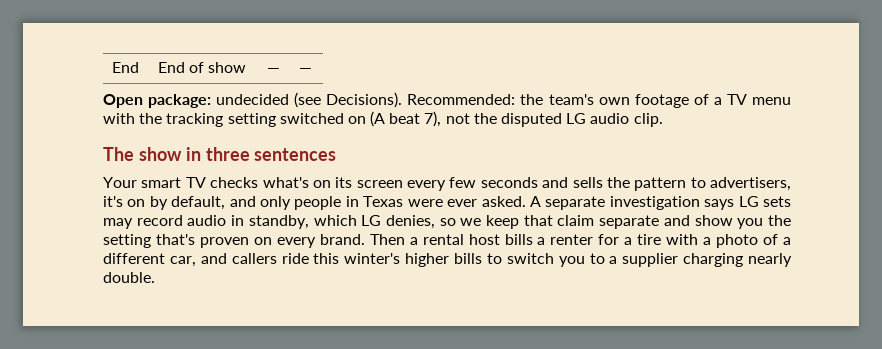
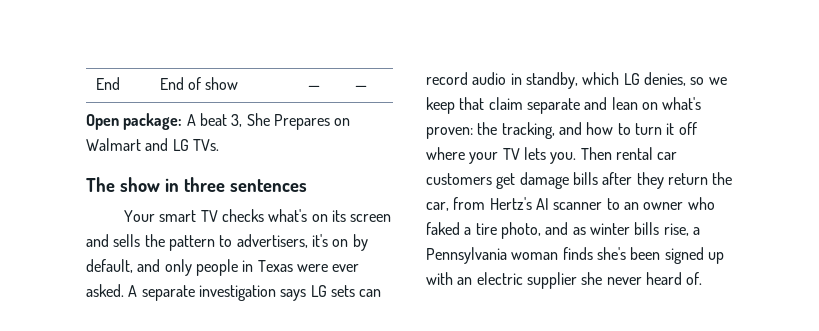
- Open package: undecided (see Decisions). Recommended: the team's own footage of a TV menu with the tracking setting switched on (A beat 7), not the disputed LG audio clip.
+ Open package: A beat 3, She Prepares on Walmart and LG TVs.
- Your smart TV checks what's on its screen every few seconds and sells the pattern to advertisers, it's on by default, and only people in Texas were ever asked.
+ Your smart TV checks what's on its screen and sells the pattern to advertisers, it's on by default, and only people in Texas were ever asked.
- A separate investigation says LG sets may record audio in standby, which LG denies, so we keep that claim separate and show you the setting that's proven on every brand. Then a rental host bills a renter for a tire with a photo of a different car, and callers ride this winter's higher bills to switch you to a supplier charging nearly double.
+ A separate investigation says LG sets can record audio in standby, which LG denies, so we keep that claim separate and lean on what's proven: the tracking, and how to turn it off where your TV lets you. Then rental car customers get damage bills after they return the car, from Hertz's AI scanner to an owner who faked a tire photo, and as winter bills rise, a Pennsylvania woman finds she's been signed up with an electric supplier she never heard of.

